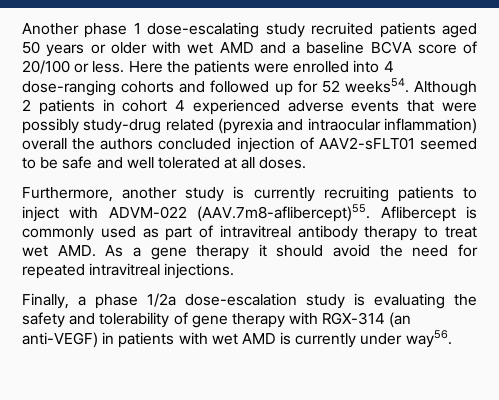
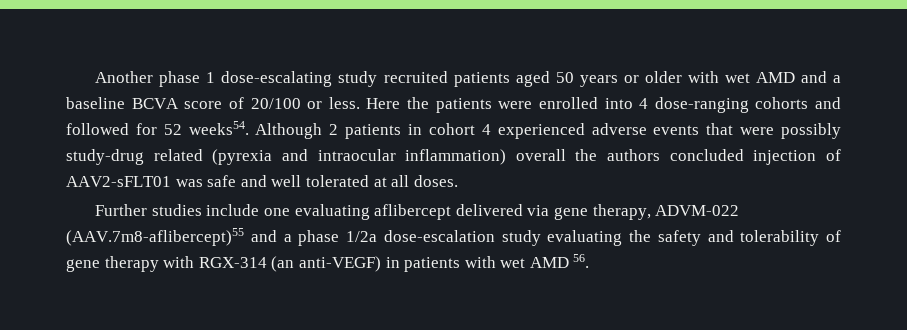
- Here the patients were enrolled into 4 dose-ranging cohorts and followed up for 52 weeks54.
+ Here the patients were enrolled into 4 dose-ranging cohorts and followed for 52 weeks54.
- Although 2 patients in cohort 4 experienced adverse events that were possibly study-drug related (pyrexia and intraocular inflammation) overall the authors concluded injection of AAV2-sFLT01 seemed to be safe and well tolerated at all doses.
+ Although 2 patients in cohort 4 experienced adverse events that were possibly study-drug related (pyrexia and intraocular inflammation) overall the authors concluded injection of AAV2-sFLT01 was safe and well tolerated at all doses.
- Furthermore, another study is currently recruiting patients to inject with ADVM-022 (AAV.7m8-aflibercept)55. Aflibercept is commonly used as part of intravitreal antibody therapy to treat wet AMD. As a gene therapy it should avoid the need for repeated intravitreal injections.
- Finally, a phase 1/2a dose-escalation study is evaluating the safety and tolerability of gene therapy with RGX-314 (an anti-VEGF) in patients with wet AMD is currently under way56.
+ Further studies include one evaluating aflibercept delivered via gene therapy, ADVM-022 (AAV.7m8-aflibercept)55 and a phase 1/2a dose-escalation study evaluating the safety and tolerability of gene therapy with RGX-314 (an anti-VEGF) in patients with wet AMD 56.

